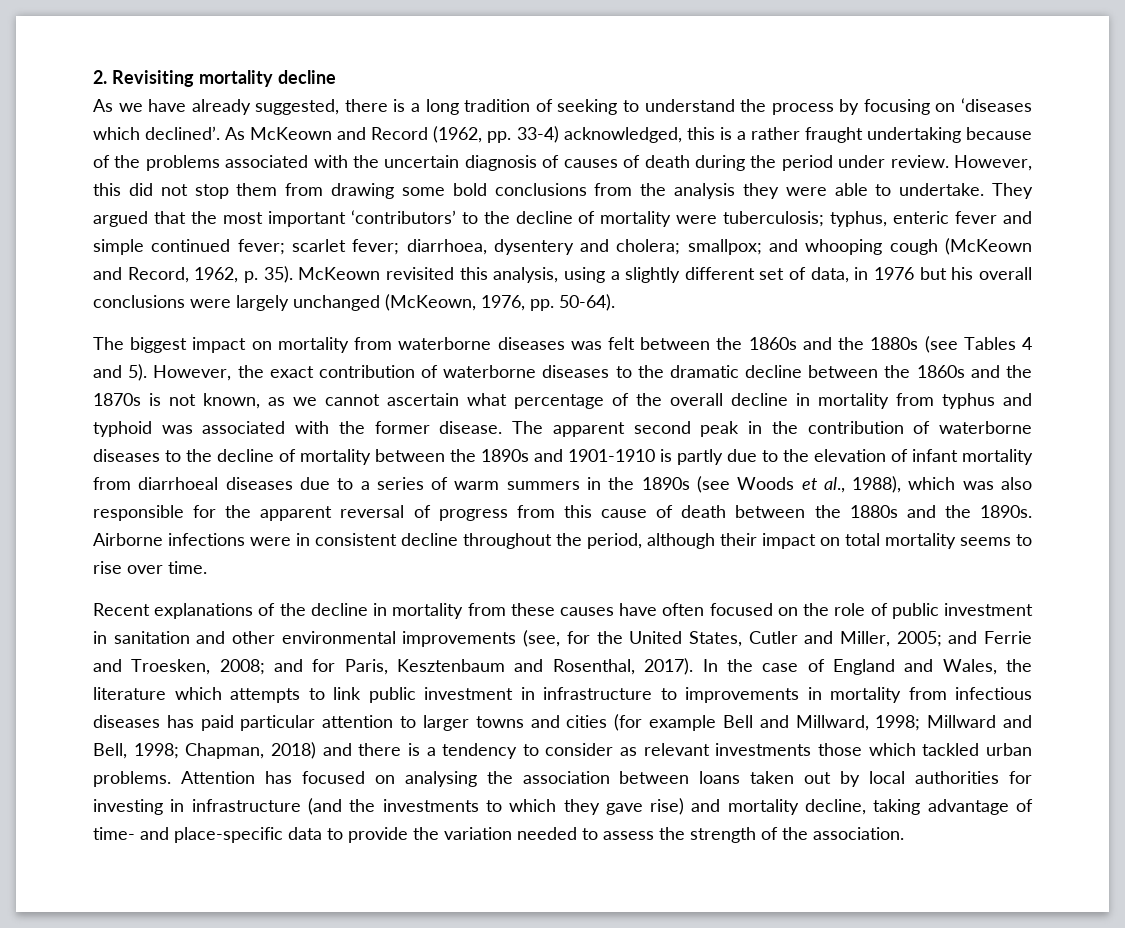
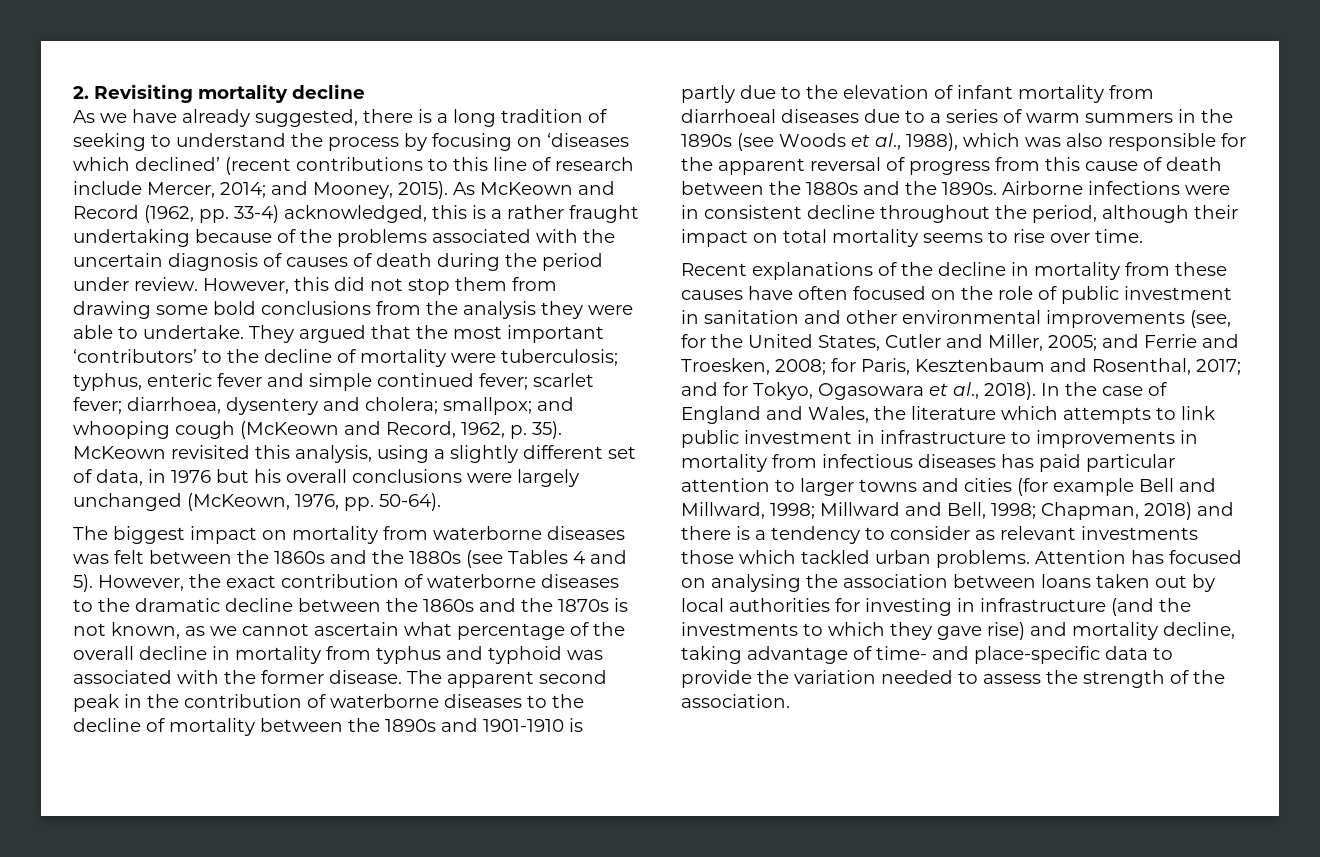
- As we have already suggested, there is a long tradition of seeking to understand the process by focusing on ‘diseases which declined’.
+ As we have already suggested, there is a long tradition of seeking to understand the process by focusing on ‘diseases which declined’ (recent contributions to this line of research include Mercer, 2014; and Mooney, 2015).
- Recent explanations of the decline in mortality from these causes have often focused on the role of public investment in sanitation and other environmental improvements (see, for the United States, Cutler and Miller, 2005; and Ferrie and Troesken, 2008; and for Paris, Kesztenbaum and Rosenthal, 2017).
+ Recent explanations of the decline in mortality from these causes have often focused on the role of public investment in sanitation and other environmental improvements (see, for the United States, Cutler and Miller, 2005; and Ferrie and Troesken, 2008; for Paris, Kesztenbaum and Rosenthal, 2017; and for Tokyo, Ogasowara et al., 2018).

